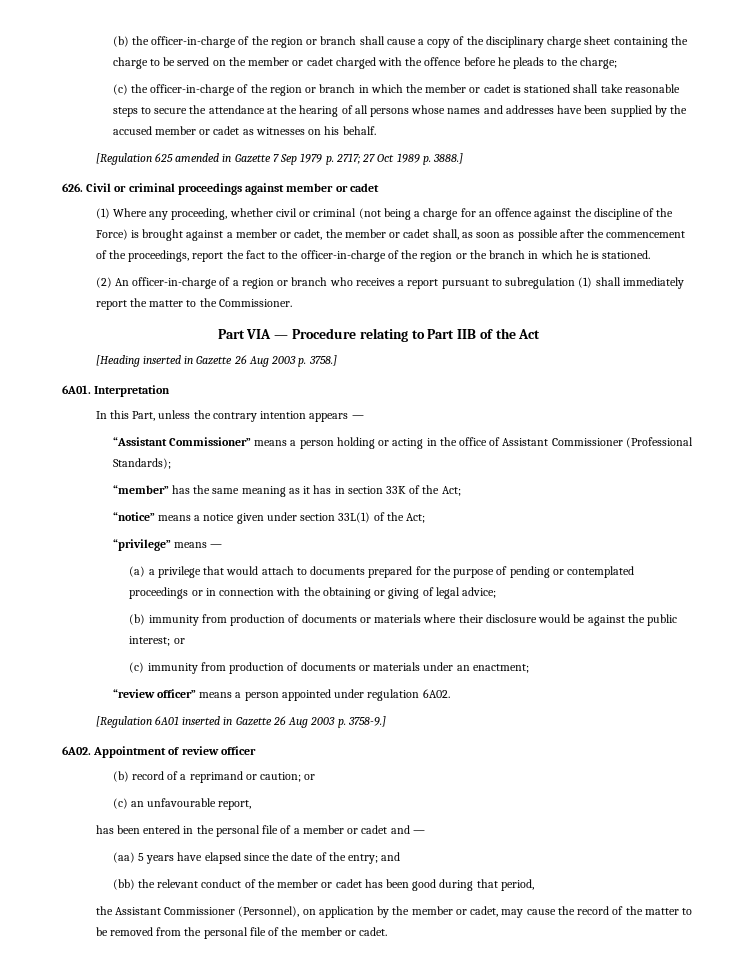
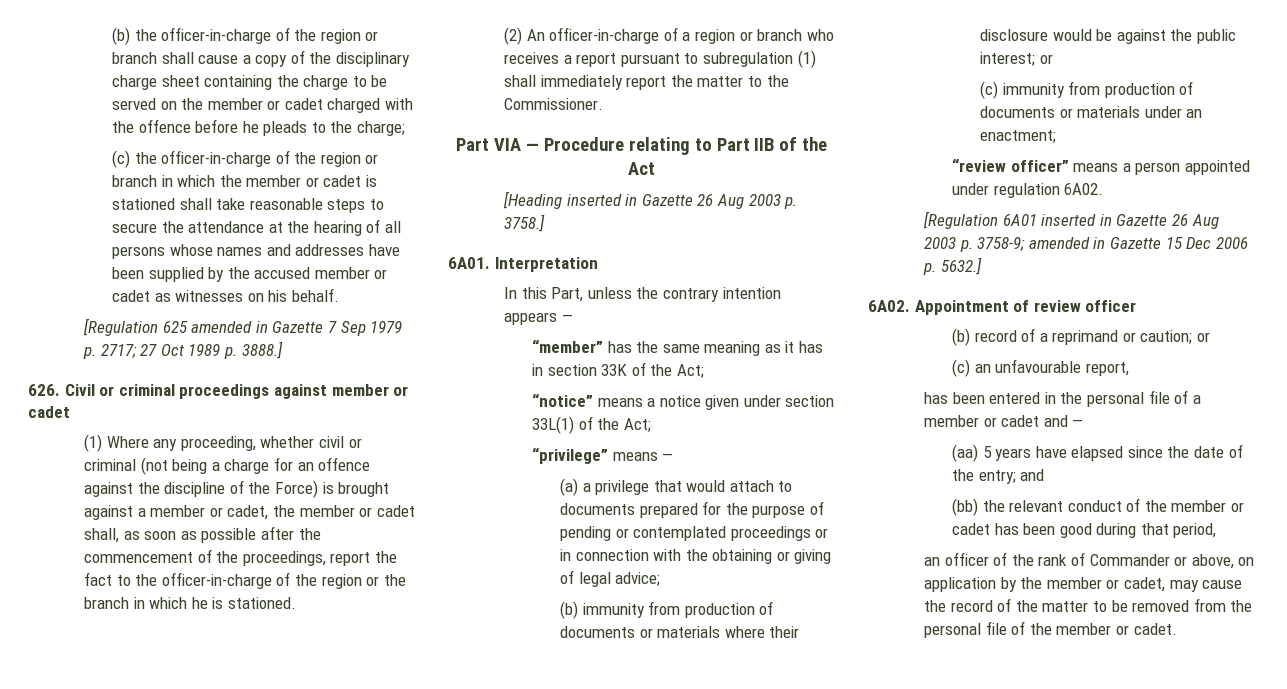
- “Assistant Commissioner” means a person holding or acting in the office of Assistant Commissioner (Professional Standards);
- [Regulation 6A01 inserted in Gazette 26 Aug 2003 p. 3758-9.]
+ [Regulation 6A01 inserted in Gazette 26 Aug 2003 p. 3758-9; amended in Gazette 15 Dec 2006 p. 5632.]
- the Assistant Commissioner (Personnel), on application by the member or cadet, may cause the record of the matter to be removed from the personal file of the member or cadet.
+ an officer of the rank of Commander or above, on application by the member or cadet, may cause the record of the matter to be removed from the personal file of the member or cadet.

